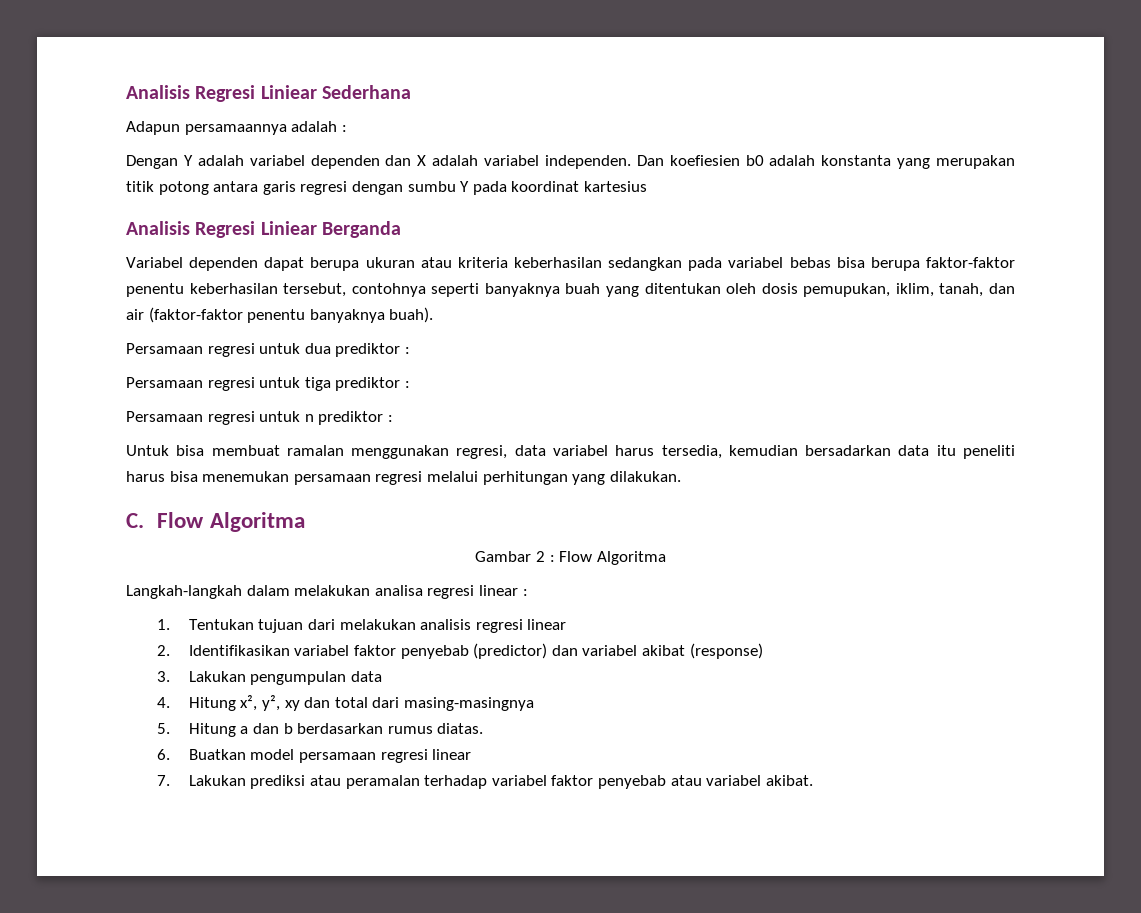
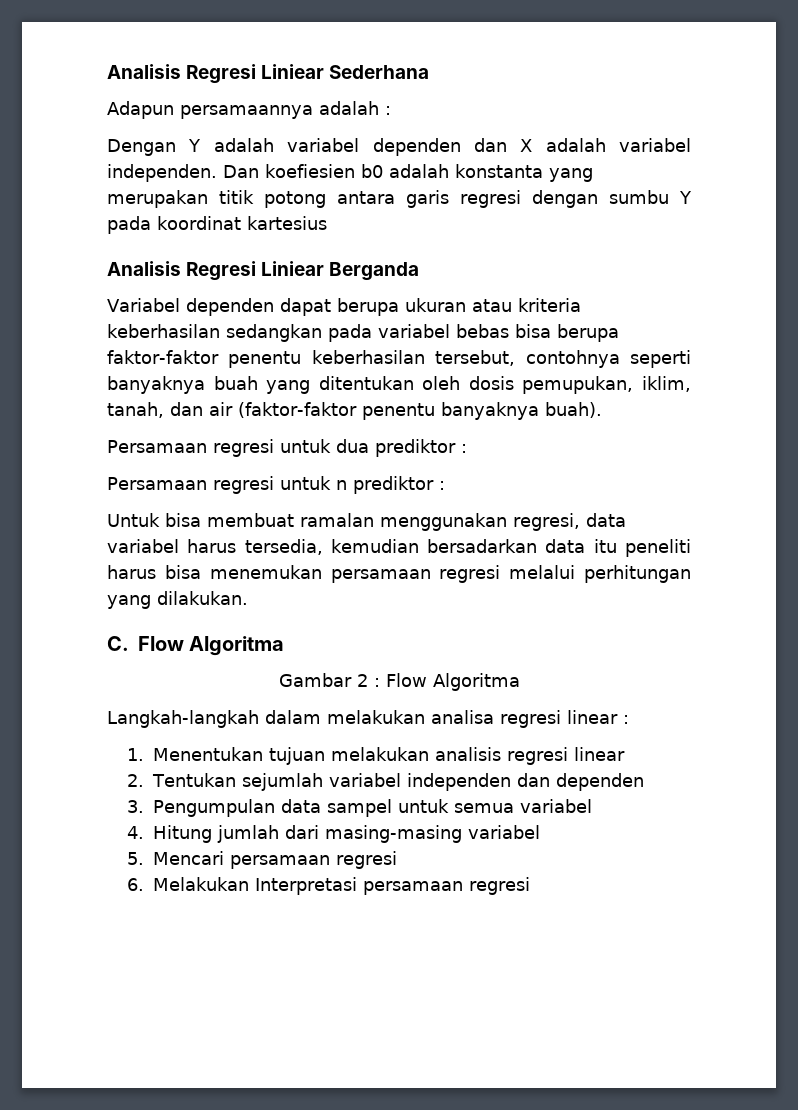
- Persamaan regresi untuk tiga prediktor :
- 1. Tentukan tujuan dari melakukan analisis regresi linear
+ 1. Menentukan tujuan melakukan analisis regresi linear
- 2. Identifikasikan variabel faktor penyebab (predictor) dan variabel akibat (response)
+ 2. Tentukan sejumlah variabel independen dan dependen
- 3. Lakukan pengumpulan data
- 4. Hitung x², y², xy dan total dari masing-masingnya
- 5. Hitung a dan b berdasarkan rumus diatas.
- 6. Buatkan model persamaan regresi linear
- 7. Lakukan prediksi atau peramalan terhadap variabel faktor penyebab atau variabel akibat.
+ 3. Pengumpulan data sampel untuk semua variabel
+ 4. Hitung jumlah dari masing-masing variabel
+ 5. Mencari persamaan regresi
+ 6. Melakukan Interpretasi persamaan regresi

